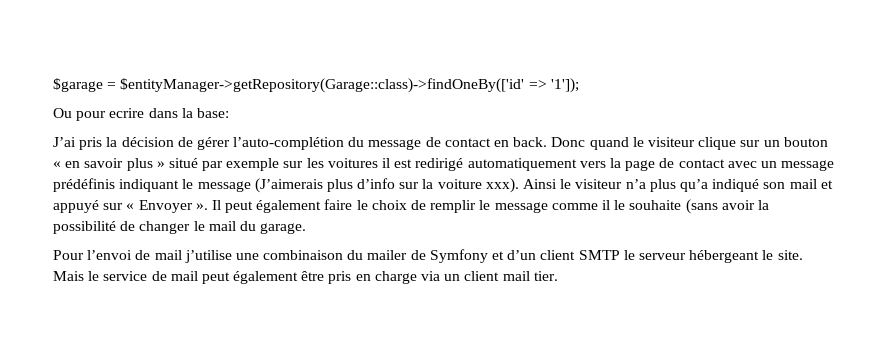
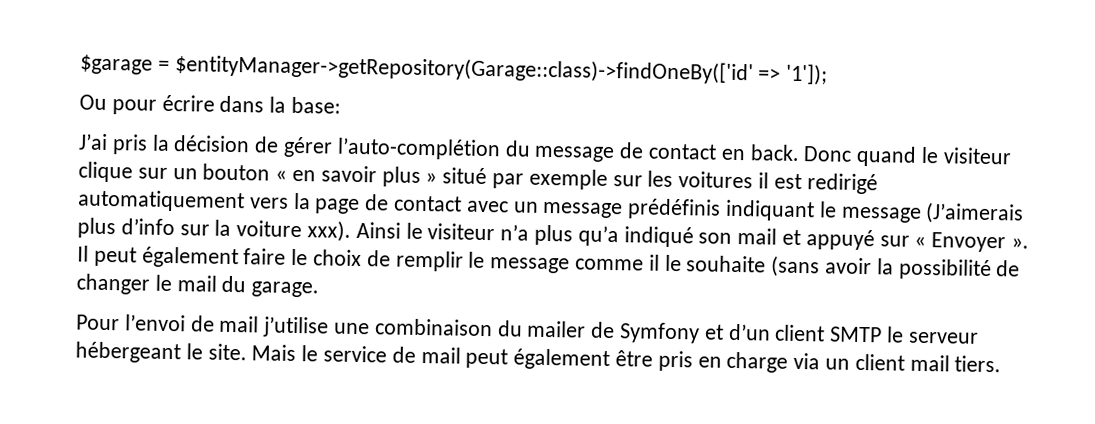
- Ou pour ecrire dans la base:
+ Ou pour écrire dans la base:
- Mais le service de mail peut également être pris en charge via un client mail tier.
+ Mais le service de mail peut également être pris en charge via un client mail tiers.

